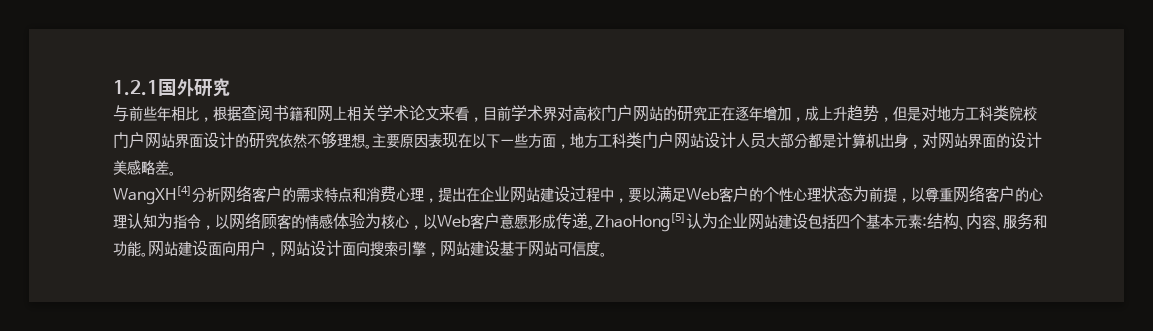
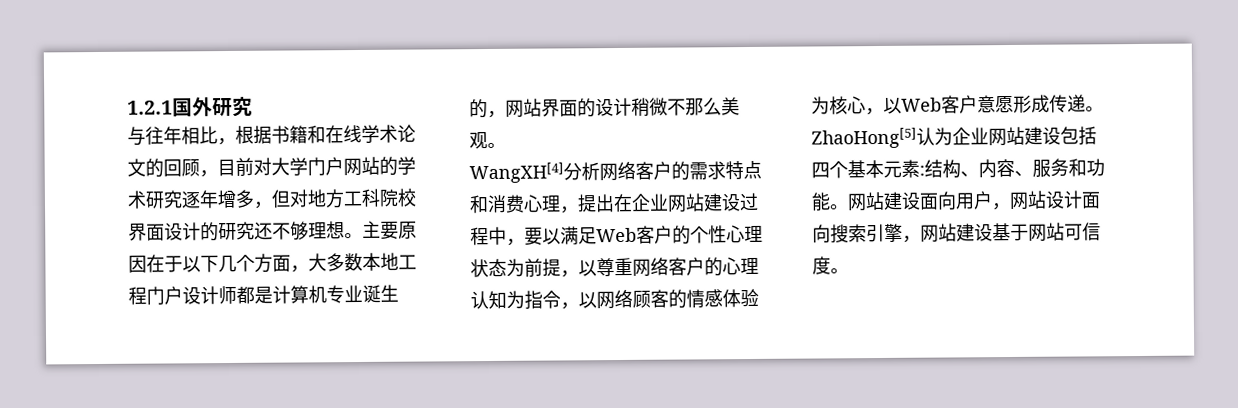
- 与前些年相比，根据查阅书籍和网上相关学术论文来看，目前学术界对高校门户网站的研究正在逐年增加，成上升趋势，但是对地方工科类院校门户网站界面设计的研究依然不够理想。
+ 与往年相比，根据书籍和在线学术论文的回顾，目前对大学门户网站的学术研究逐年增多，但对地方工科院校界面设计的研究还不够理想。
- 主要原因表现在以下一些方面，地方工科类门户网站设计人员大部分都是计算机出身，对网站界面的设计美感略差。
+ 主要原因在于以下几个方面，大多数本地工程门户设计师都是计算机专业诞生的，网站界面的设计稍微不那么美观。

